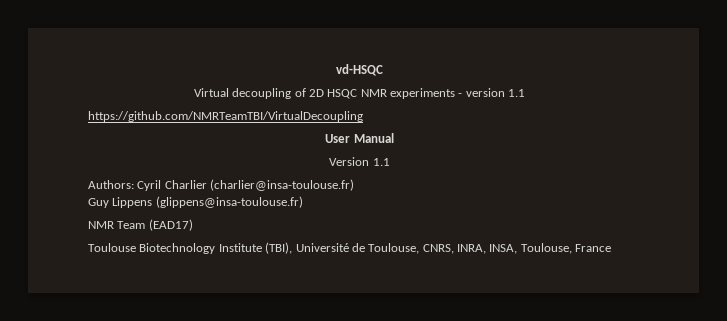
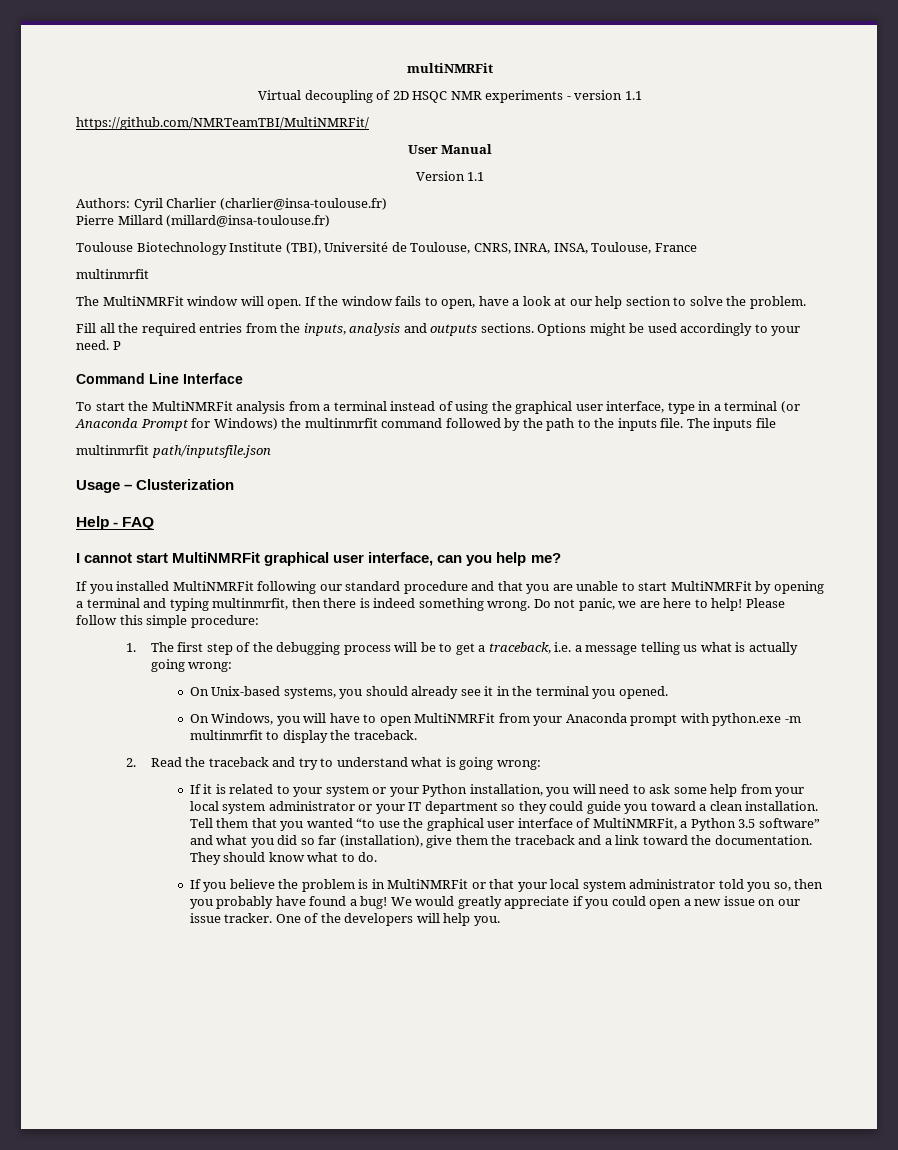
- vd-HSQC
+ multiNMRFit
- https://github.com/NMRTeamTBI/VirtualDecoupling
+ https://github.com/NMRTeamTBI/MultiNMRFit/
- Guy Lippens (glippens@insa-toulouse.fr)
- NMR Team (EAD17)
+ Pierre Millard (millard@insa-toulouse.fr)
  Toulouse Biotechnology Institute (TBI), Université de Toulouse, CNRS, INRA, INSA, Toulouse, France
+ multinmrfit
+ The MultiNMRFit window will open. If the window fails to open, have a look at our help section to solve the problem.
+ Fill all the required entries from the inputs, analysis and outputs sections. Options might be used accordingly to your need. P
+ Command Line Interface
+ To start the MultiNMRFit analysis from a terminal instead of using the graphical user interface, type in a terminal (or Anaconda Prompt for Windows) the multinmrfit command followed by the path to the inputs file. The inputs file
+ multinmrfit path/inputsfile.json
+ Usage – Clusterization
+ Help - FAQ
+ I cannot start MultiNMRFit graphical user interface, can you help me?
+ If you installed MultiNMRFit following our standard procedure and that you are unable to start MultiNMRFit by opening a terminal and typing multinmrfit, then there is indeed something wrong. Do not panic, we are here to help! Please follow this simple procedure:
+ 1. The first step of the debugging process will be to get a traceback, i.e. a message telling us what is actually going wrong:
+ On Unix-based systems, you should already see it in the terminal you opened.
+ On Windows, you will have to open MultiNMRFit from your Anaconda prompt with python.exe -m multinmrfit to display the traceback.
+ 2. Read the traceback and try to understand what is going wrong:
+ If it is related to your system or your Python installation, you will need to ask some help from your local system administrator or your IT department so they could guide you toward a clean installation. Tell them that you wanted “to use the graphical user interface of MultiNMRFit, a Python 3.5 software” and what you did so far (installation), give them the traceback and a link toward the documentation. They should know what to do.
+ If you believe the problem is in MultiNMRFit or that your local system administrator told you so, then you probably have found a bug! We would greatly appreciate if you could open a new issue on our issue tracker. One of the developers will help you.

